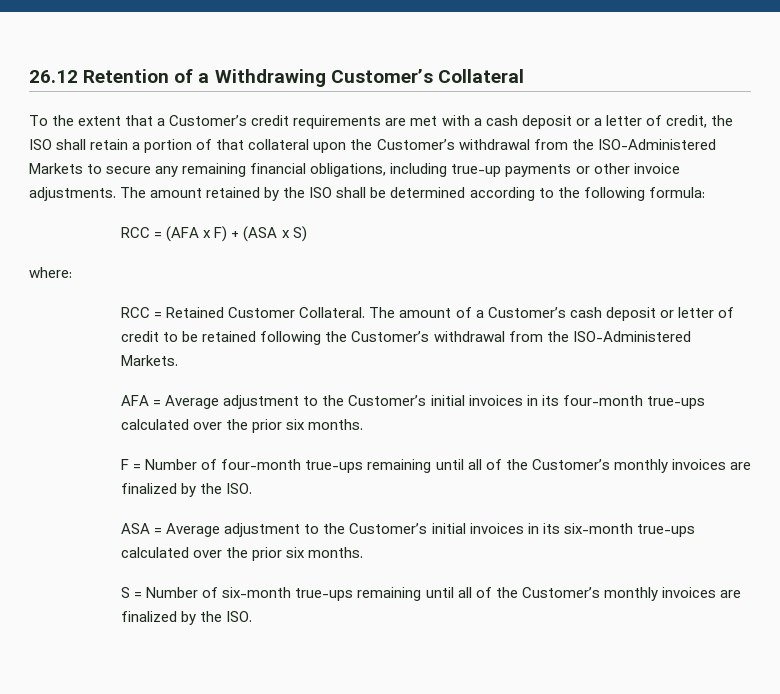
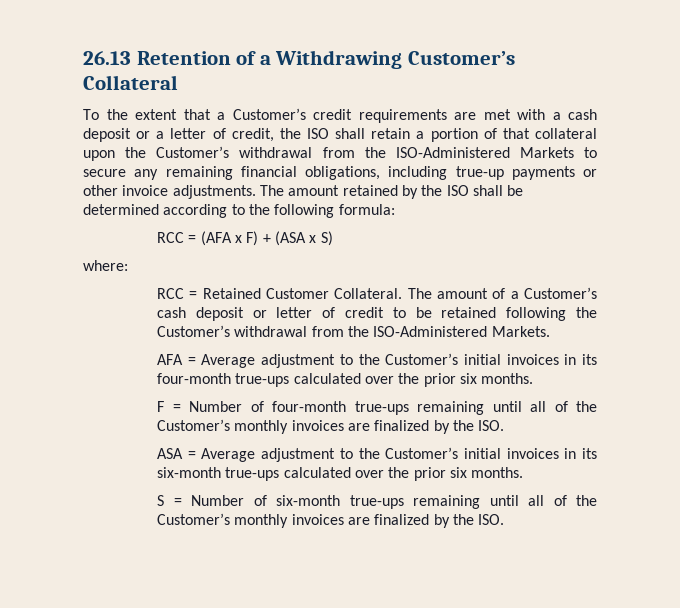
- 26.12 Retention of a Withdrawing Customer’s Collateral
+ 26.13 Retention of a Withdrawing Customer’s Collateral

